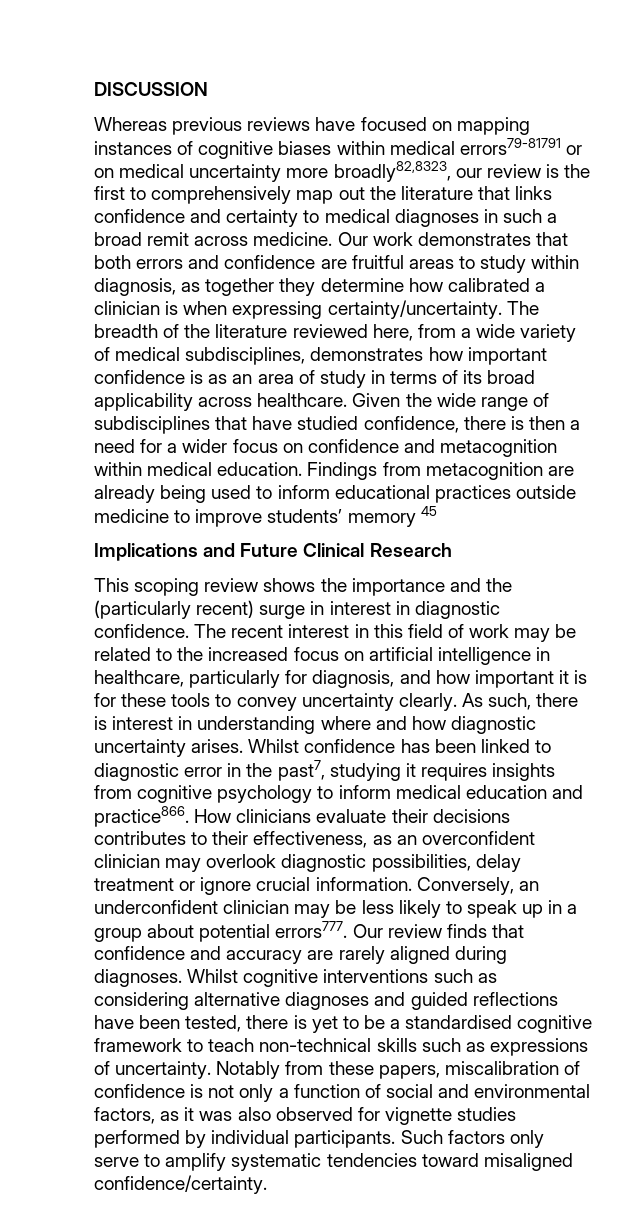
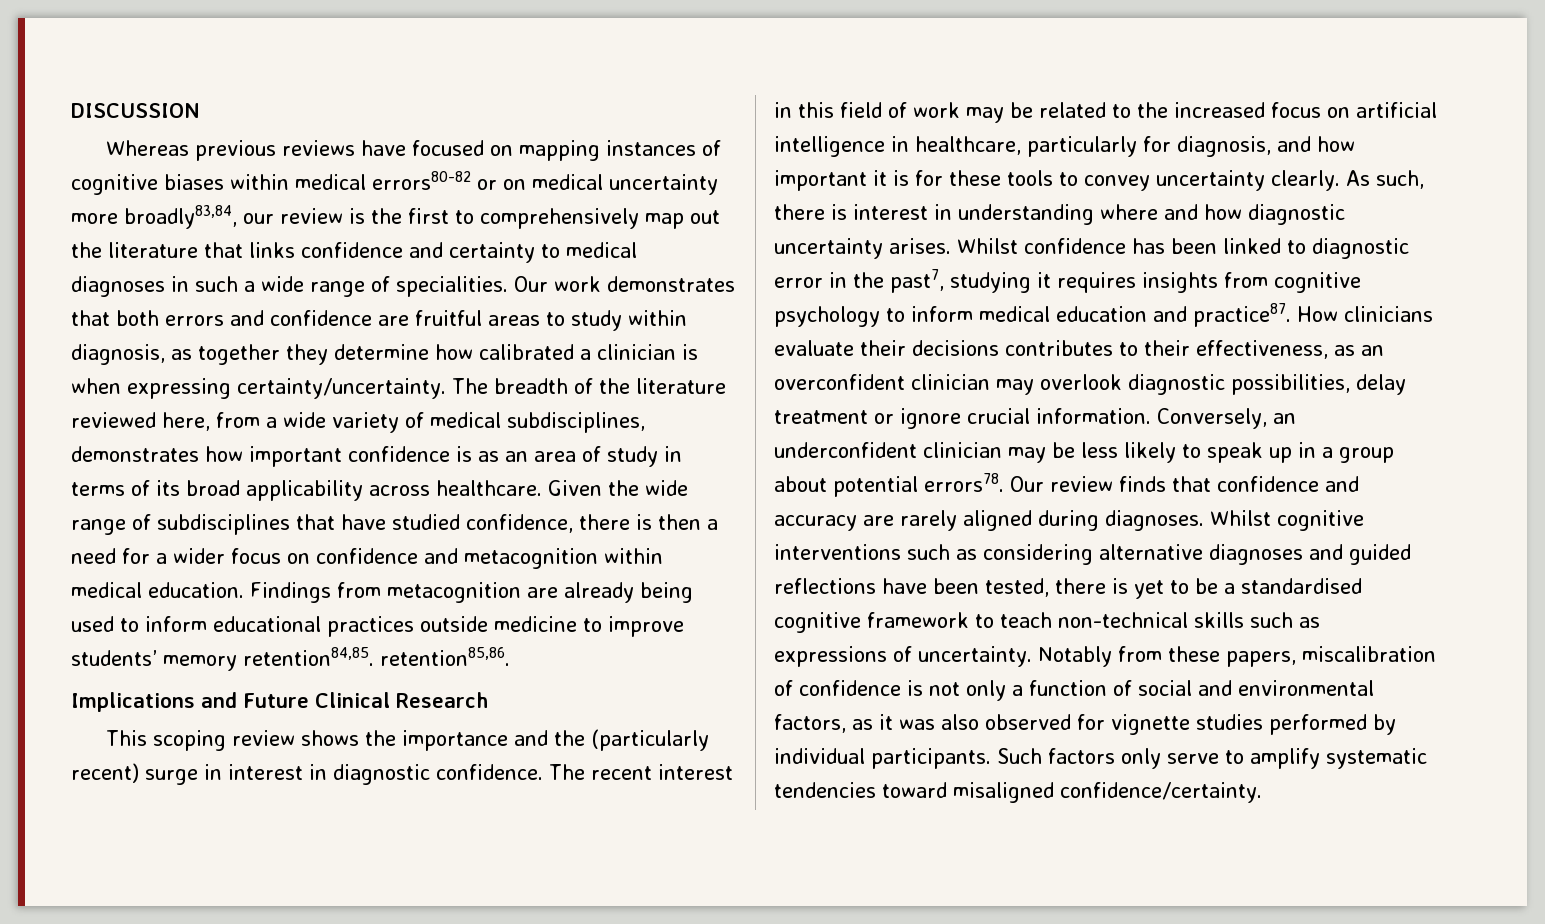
- Whereas previous reviews have focused on mapping instances of cognitive biases within medical errors79-81791 or on medical uncertainty more broadly82,8323, our review is the first to comprehensively map out the literature that links confidence and certainty to medical diagnoses in such a broad remit across medicine.
+ Whereas previous reviews have focused on mapping instances of cognitive biases within medical errors80-82 or on medical uncertainty more broadly83,84, our review is the first to comprehensively map out the literature that links confidence and certainty to medical diagnoses in such a wide range of specialities.
- Findings from metacognition are already being used to inform educational practices outside medicine to improve students’ memory 45
+ Findings from metacognition are already being used to inform educational practices outside medicine to improve students’ memory retention84,85. retention85,86.
- Whilst confidence has been linked to diagnostic error in the past7, studying it requires insights from cognitive psychology to inform medical education and practice866.
+ Whilst confidence has been linked to diagnostic error in the past7, studying it requires insights from cognitive psychology to inform medical education and practice87.
- Conversely, an underconfident clinician may be less likely to speak up in a group about potential errors777.
+ Conversely, an underconfident clinician may be less likely to speak up in a group about potential errors78.

